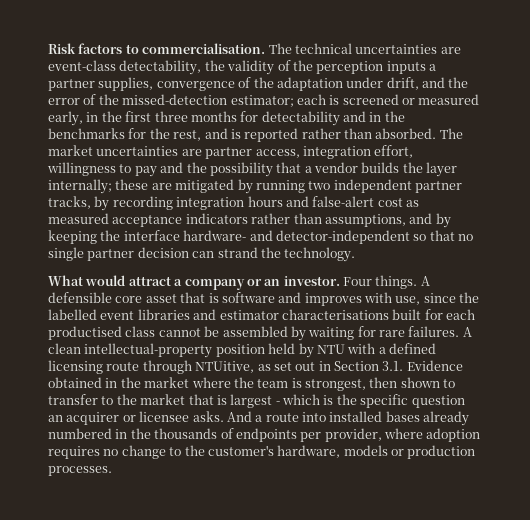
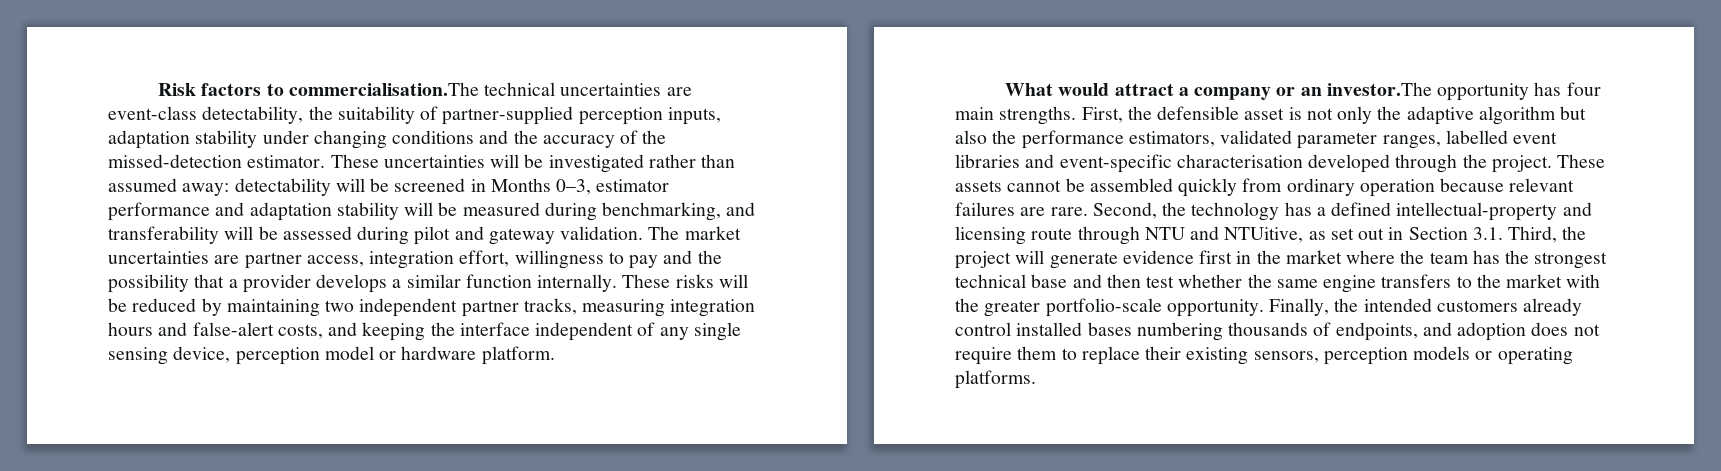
- Risk factors to commercialisation. The technical uncertainties are event-class detectability, the validity of the perception inputs a partner supplies, convergence of the adaptation under drift, and the error of the missed-detection estimator; each is screened or measured early, in the first three months for detectability and in the benchmarks for the rest, and is reported rather than absorbed.
+ Risk factors to commercialisation.The technical uncertainties are event-class detectability, the suitability of partner-supplied perception inputs, adaptation stability under changing conditions and the accuracy of the missed-detection estimator. These uncertainties will be investigated rather than assumed away: detectability will be screened in Months 0–3, estimator performance and adaptation stability will be measured during benchmarking, and transferability will be assessed during pilot and gateway validation.
- The market uncertainties are partner access, integration effort, willingness to pay and the possibility that a vendor builds the layer internally; these are mitigated by running two independent partner tracks, by recording integration hours and false-alert cost as measured acceptance indicators rather than assumptions, and by keeping the interface hardware- and detector-independent so that no single partner decision can strand the technology.
+ The market uncertainties are partner access, integration effort, willingness to pay and the possibility that a provider develops a similar function internally. These risks will be reduced by maintaining two independent partner tracks, measuring integration hours and false-alert costs, and keeping the interface independent of any single sensing device, perception model or hardware platform.
- What would attract a company or an investor. Four things. A defensible core asset that is software and improves with use, since the labelled event libraries and estimator characterisations built for each productised class cannot be assembled by waiting for rare failures. A clean intellectual-property position held by NTU with a defined licensing route through NTUitive, as set out in Section 3.1. Evidence obtained in the market where the team is strongest, then shown to transfer to the market that is largest - which is the specific question an acquirer or licensee asks. And a route into installed bases already numbered in the thousands of endpoints per provider, where adoption requires no change to the customer's hardware, models or production processes.
+ What would attract a company or an investor.The opportunity has four main strengths. First, the defensible asset is not only the adaptive algorithm but also the performance estimators, validated parameter ranges, labelled event libraries and event-specific characterisation developed through the project. These assets cannot be assembled quickly from ordinary operation because relevant failures are rare. Second, the technology has a defined intellectual-property and licensing route through NTU and NTUitive, as set out in Section 3.1. Third, the project will generate evidence first in the market where the team has the strongest technical base and then test whether the same engine transfers to the market with the greater portfolio-scale opportunity. Finally, the intended customers already control installed bases numbering thousands of endpoints, and adoption does not require them to replace their existing sensors, perception models or operating platforms.

